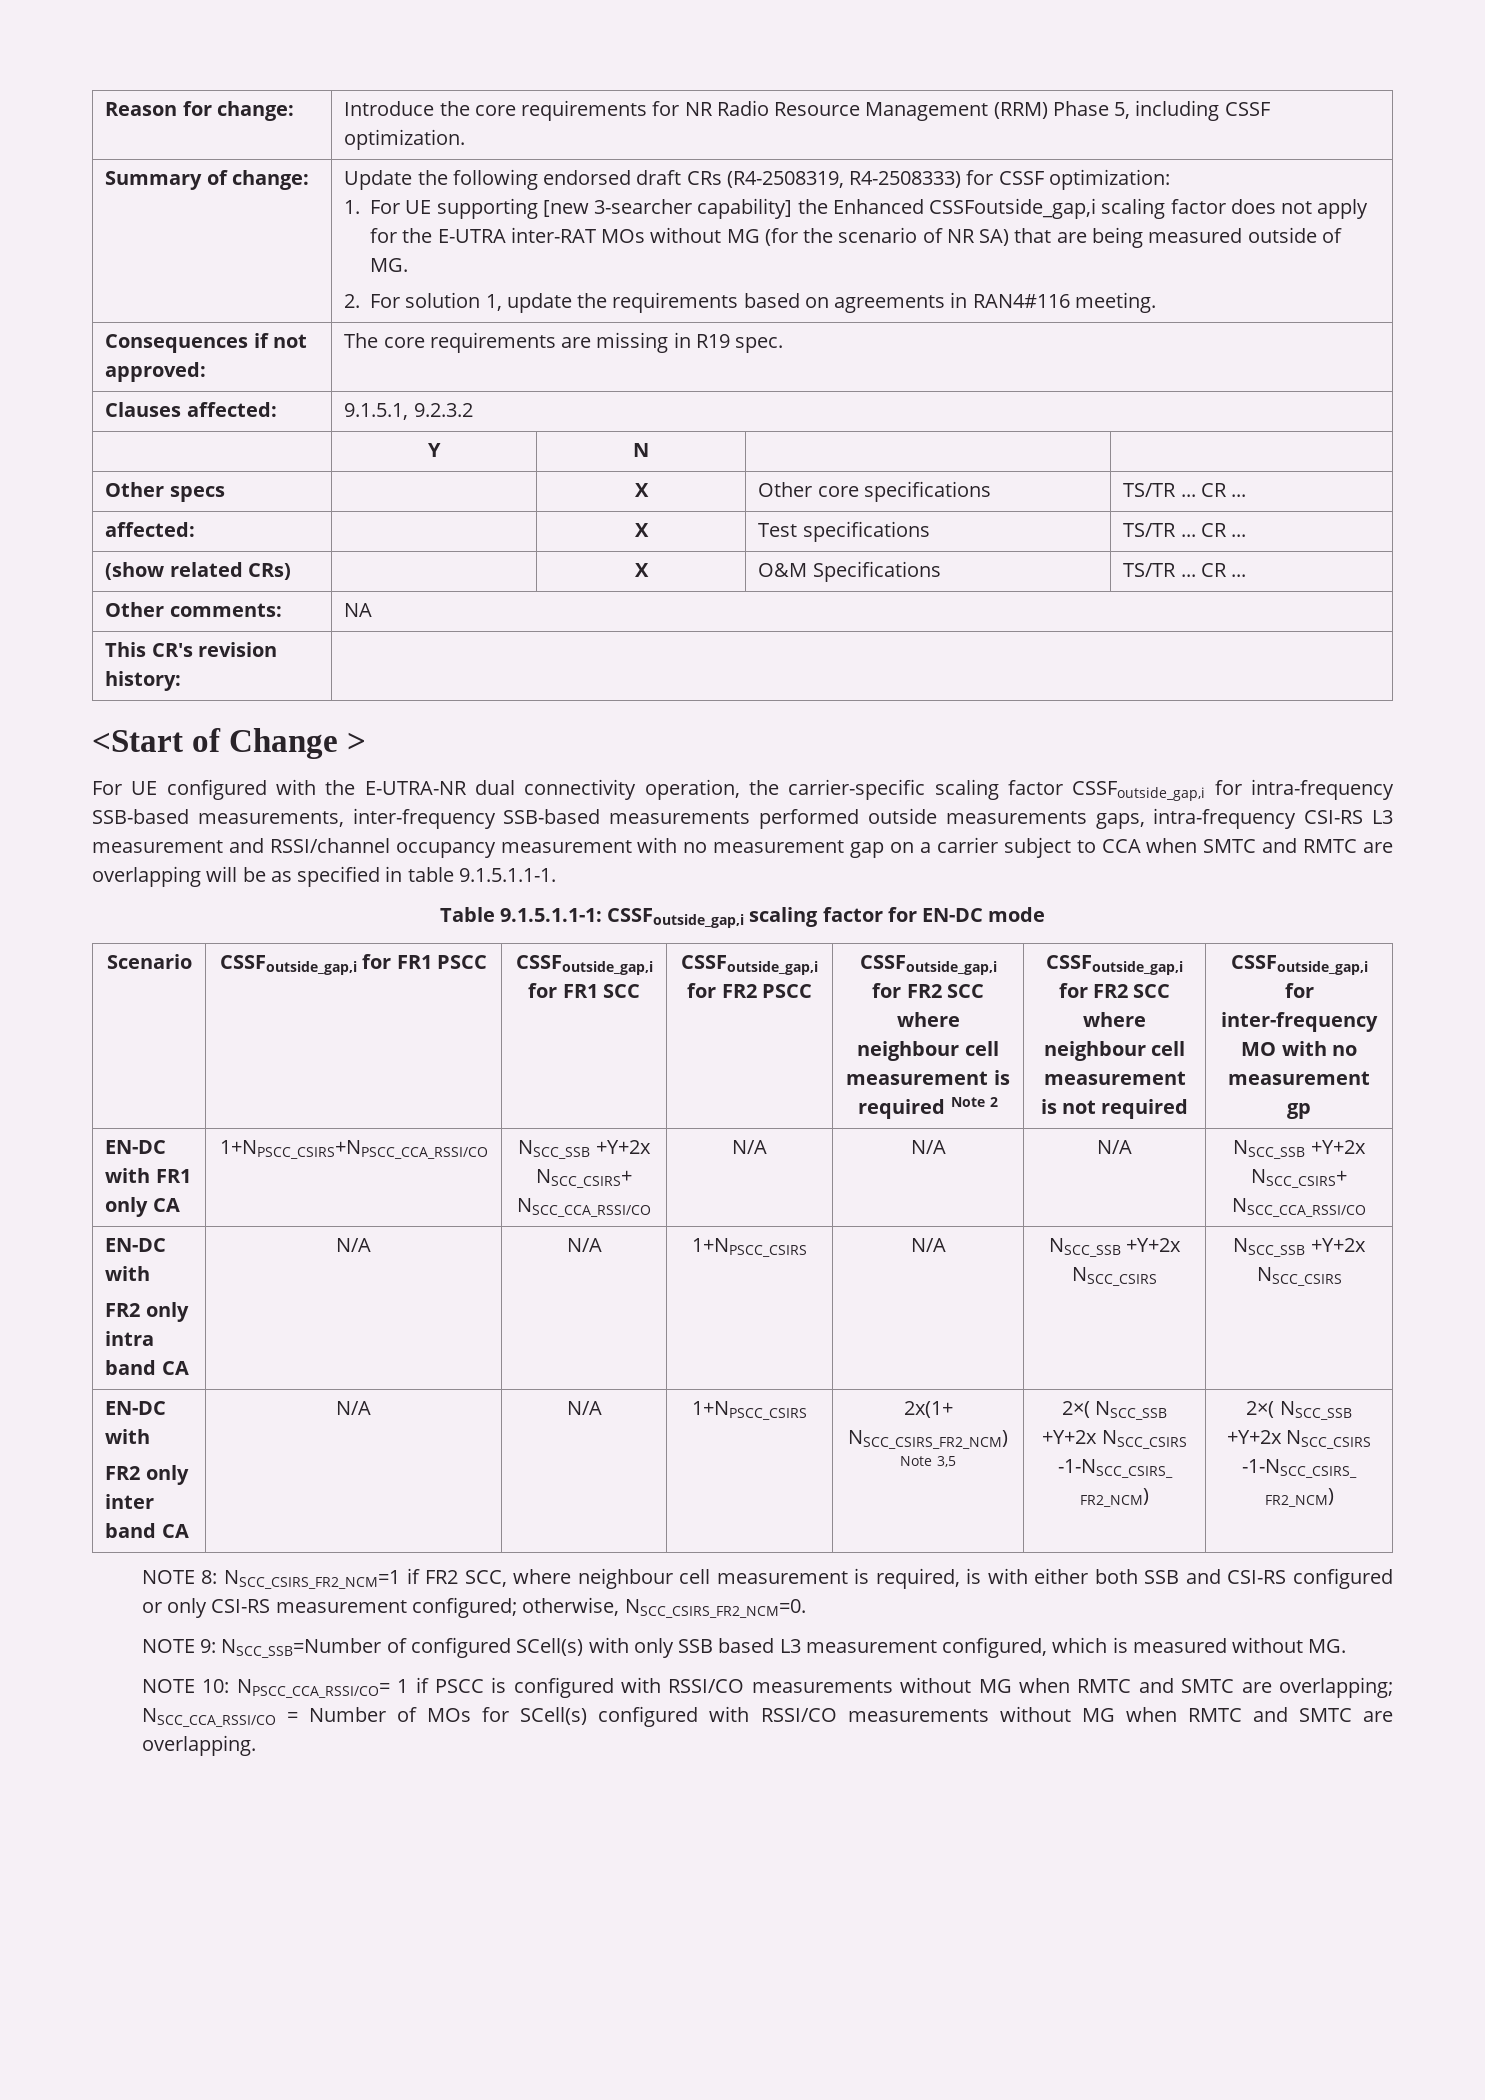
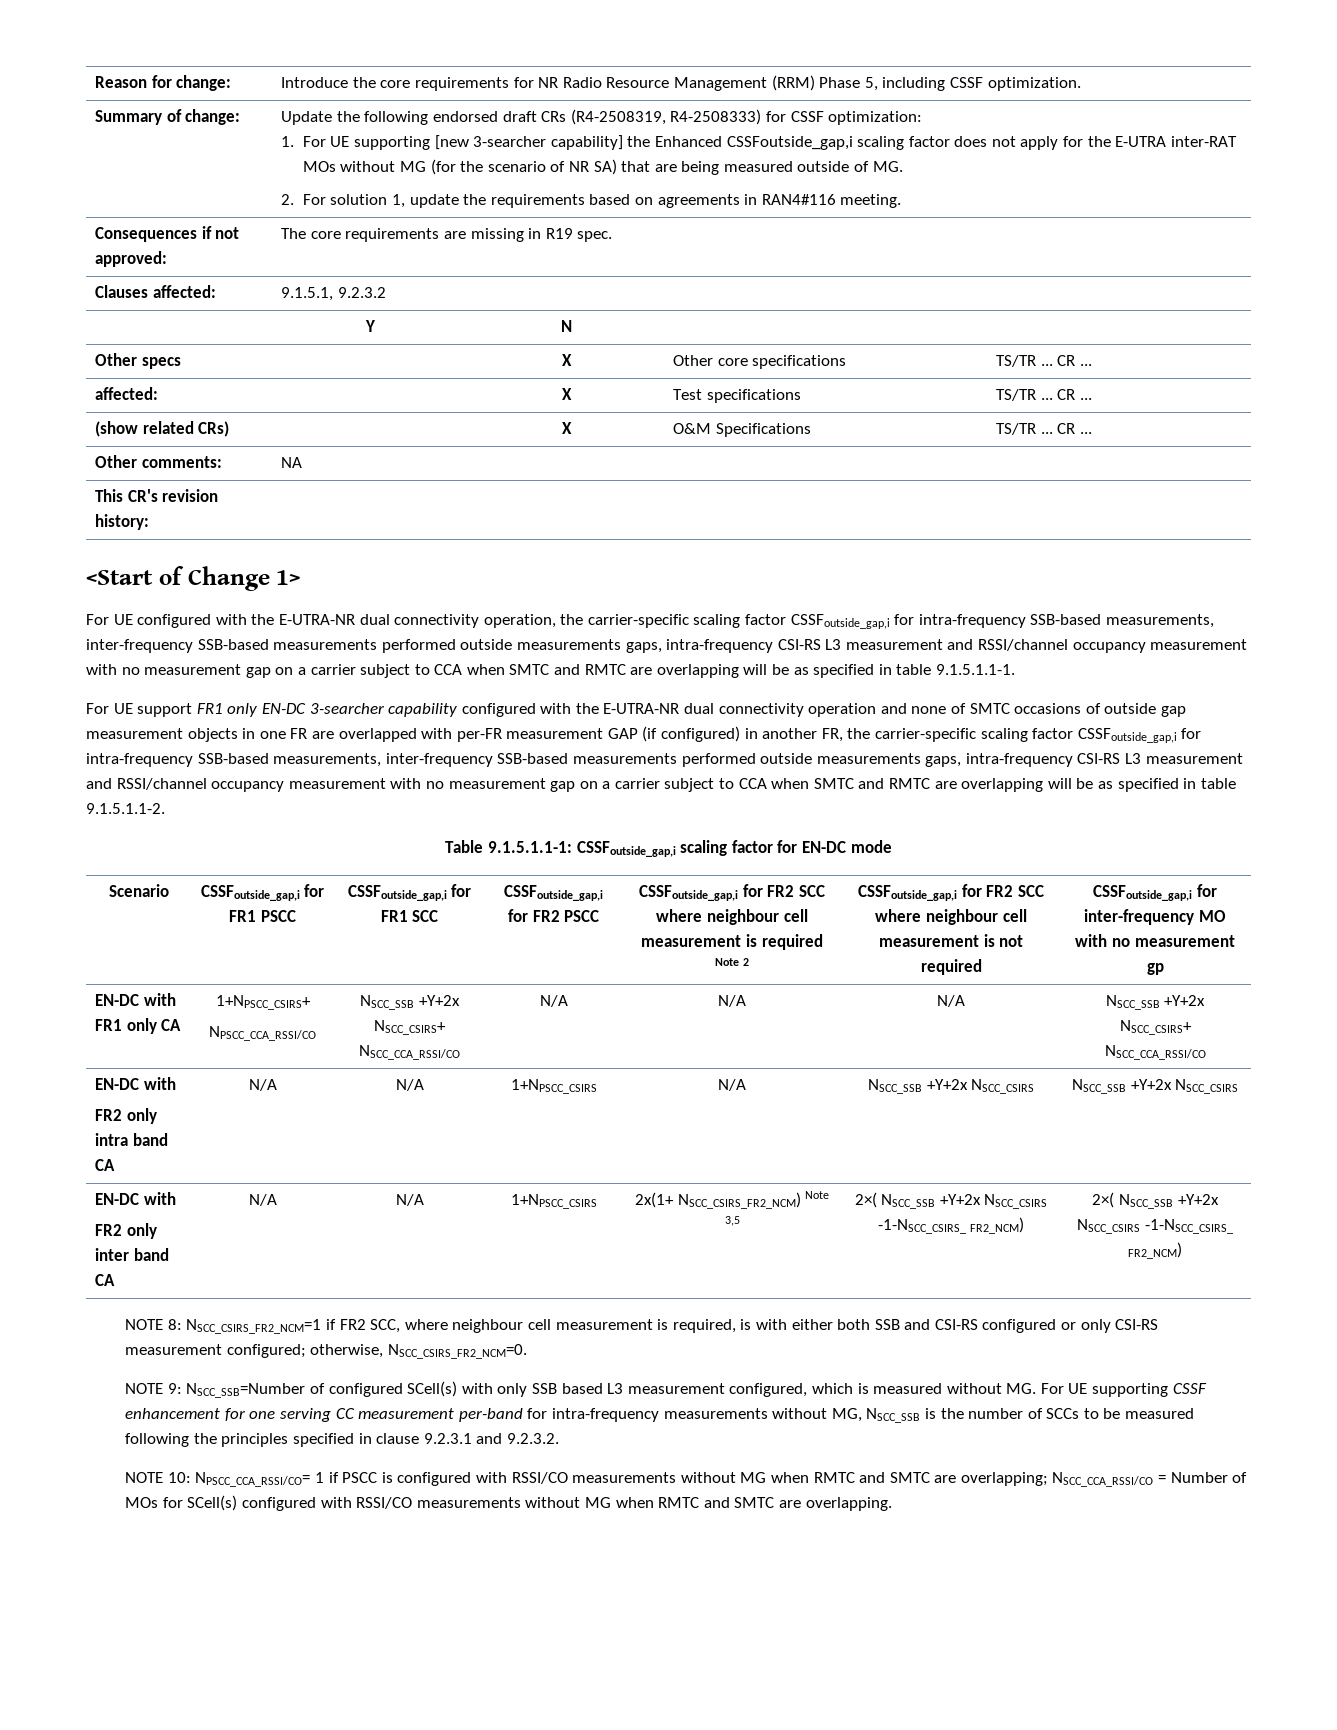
- <Start of Change >
+ <Start of Change 1>
+ For UE support FR1 only EN-DC 3-searcher capability configured with the E-UTRA-NR dual connectivity operation and none of SMTC occasions of outside gap measurement objects in one FR are overlapped with per-FR measurement GAP (if configured) in another FR, the carrier-specific scaling factor CSSFoutside_gap,i for intra-frequency SSB-based measurements, inter-frequency SSB-based measurements performed outside measurements gaps, intra-frequency CSI-RS L3 measurement and RSSI/channel occupancy measurement with no measurement gap on a carrier subject to CCA when SMTC and RMTC are overlapping will be as specified in table 9.1.5.1.1-2.
- EN-DC with FR1 only CA | 1+NPSCC_CSIRS+NPSCC_CCA_RSSI/CO | NSCC_SSB +Y+2x NSCC_CSIRS+ NSCC_CCA_RSSI/CO | N/A | N/A | N/A | NSCC_SSB +Y+2x NSCC_CSIRS+ NSCC_CCA_RSSI/CO
+ EN-DC with FR1 only CA | 1+NPSCC_CSIRS+
+ NPSCC_CCA_RSSI/CO | NSCC_SSB +Y+2x NSCC_CSIRS+ NSCC_CCA_RSSI/CO | N/A | N/A | N/A | NSCC_SSB +Y+2x NSCC_CSIRS+ NSCC_CCA_RSSI/CO
- NOTE 9: NSCC_SSB=Number of configured SCell(s) with only SSB based L3 measurement configured, which is measured without MG.
+ NOTE 9: NSCC_SSB=Number of configured SCell(s) with only SSB based L3 measurement configured, which is measured without MG. For UE supporting CSSF enhancement for one serving CC measurement per-band for intra-frequency measurements without MG, NSCC_SSB is the number of SCCs to be measured following the principles specified in clause 9.2.3.1 and 9.2.3.2.

